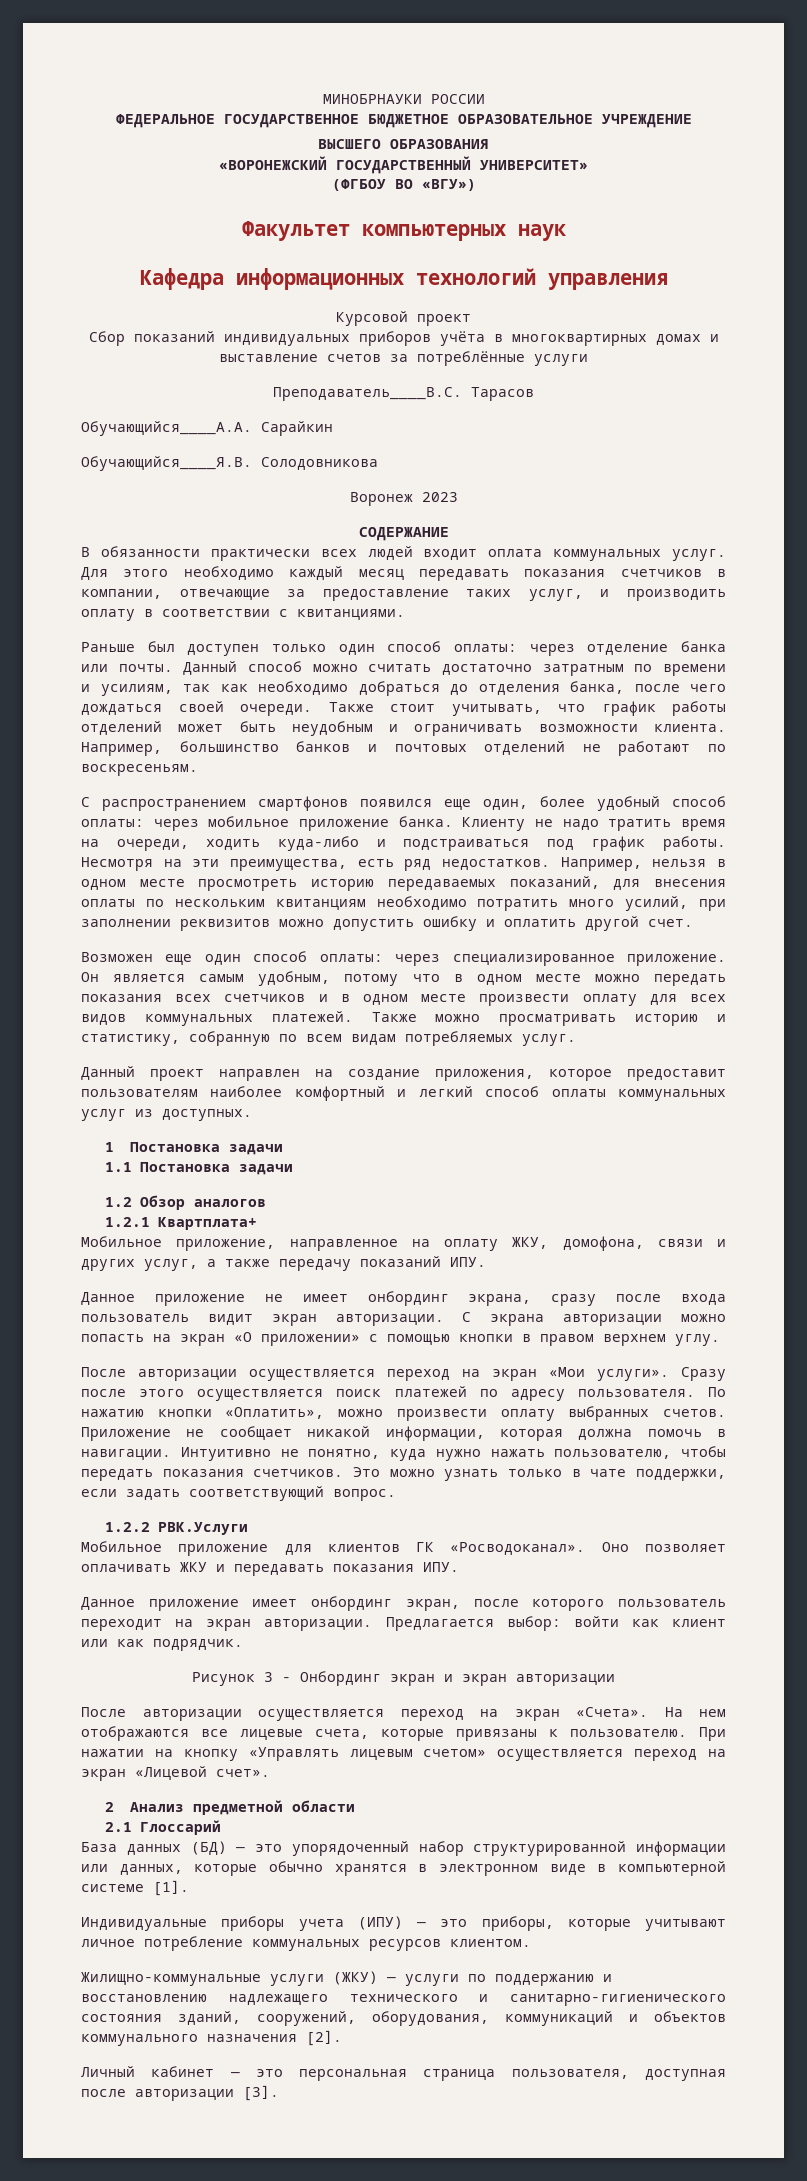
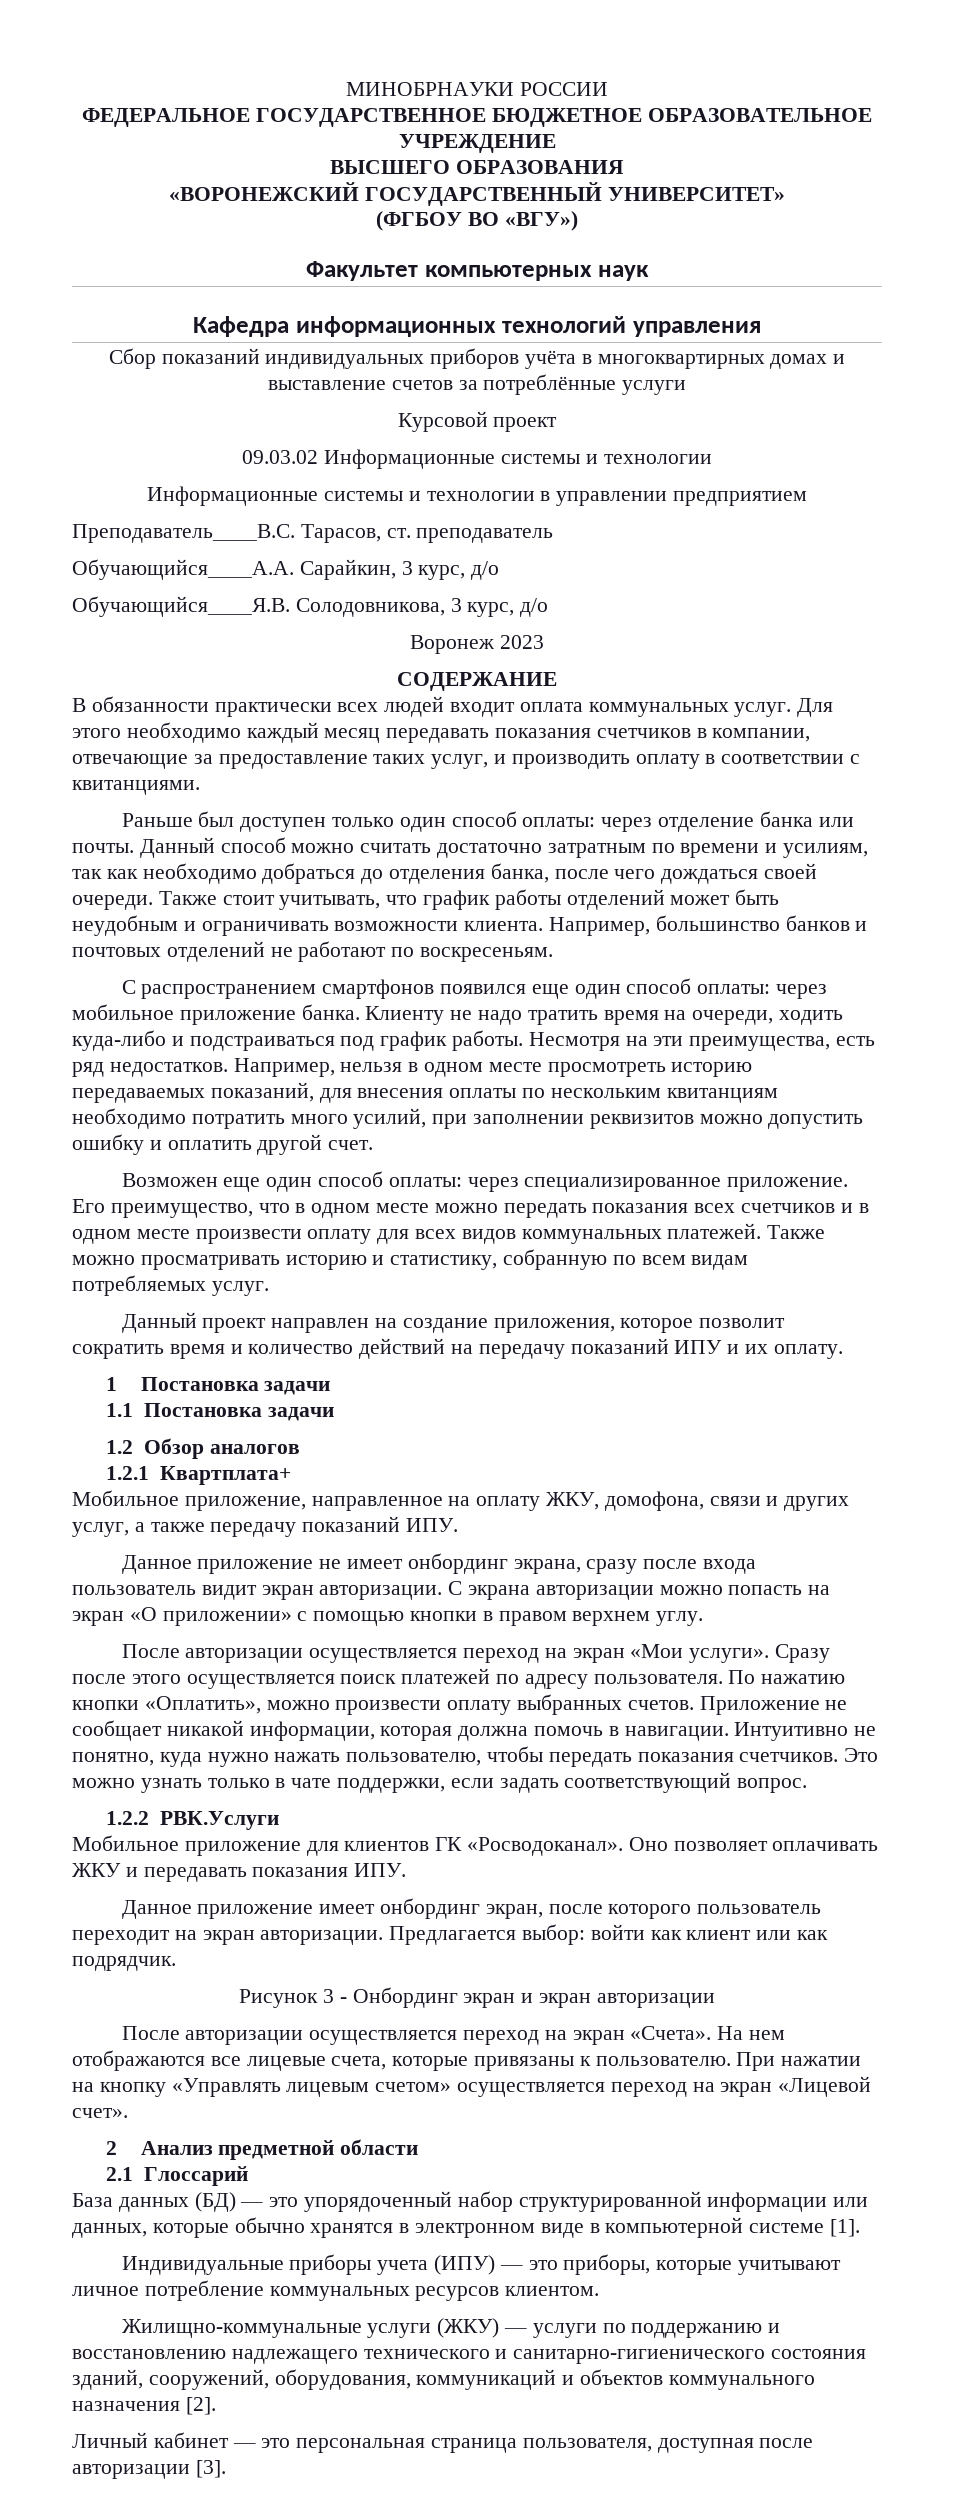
- Курсовой проект
- Преподаватель____В.С. Тарасов
- Обучающийся____А.А. Сарайкин
- Обучающийся____Я.В. Солодовникова
+ Курсовой проект
+ 09.03.02 Информационные системы и технологии
+ Информационные системы и технологии в управлении предприятием
+ Преподаватель____В.С. Тарасов, ст. преподаватель
+ Обучающийся____А.А. Сарайкин, 3 курс, д/о
+ Обучающийся____Я.В. Солодовникова, 3 курс, д/о
- С распространением смартфонов появился еще один, более удобный способ оплаты: через мобильное приложение банка.
+ С распространением смартфонов появился еще один способ оплаты: через мобильное приложение банка.
- Он является самым удобным, потому что в одном месте можно передать показания всех счетчиков и в одном месте произвести оплату для всех видов коммунальных платежей.
+ Его преимущество, что в одном месте можно передать показания всех счетчиков и в одном месте произвести оплату для всех видов коммунальных платежей.
- Данный проект направлен на создание приложения, которое предоставит пользователям наиболее комфортный и легкий способ оплаты коммунальных услуг из доступных.
+ Данный проект направлен на создание приложения, которое позволит сократить время и количество действий на передачу показаний ИПУ и их оплату.

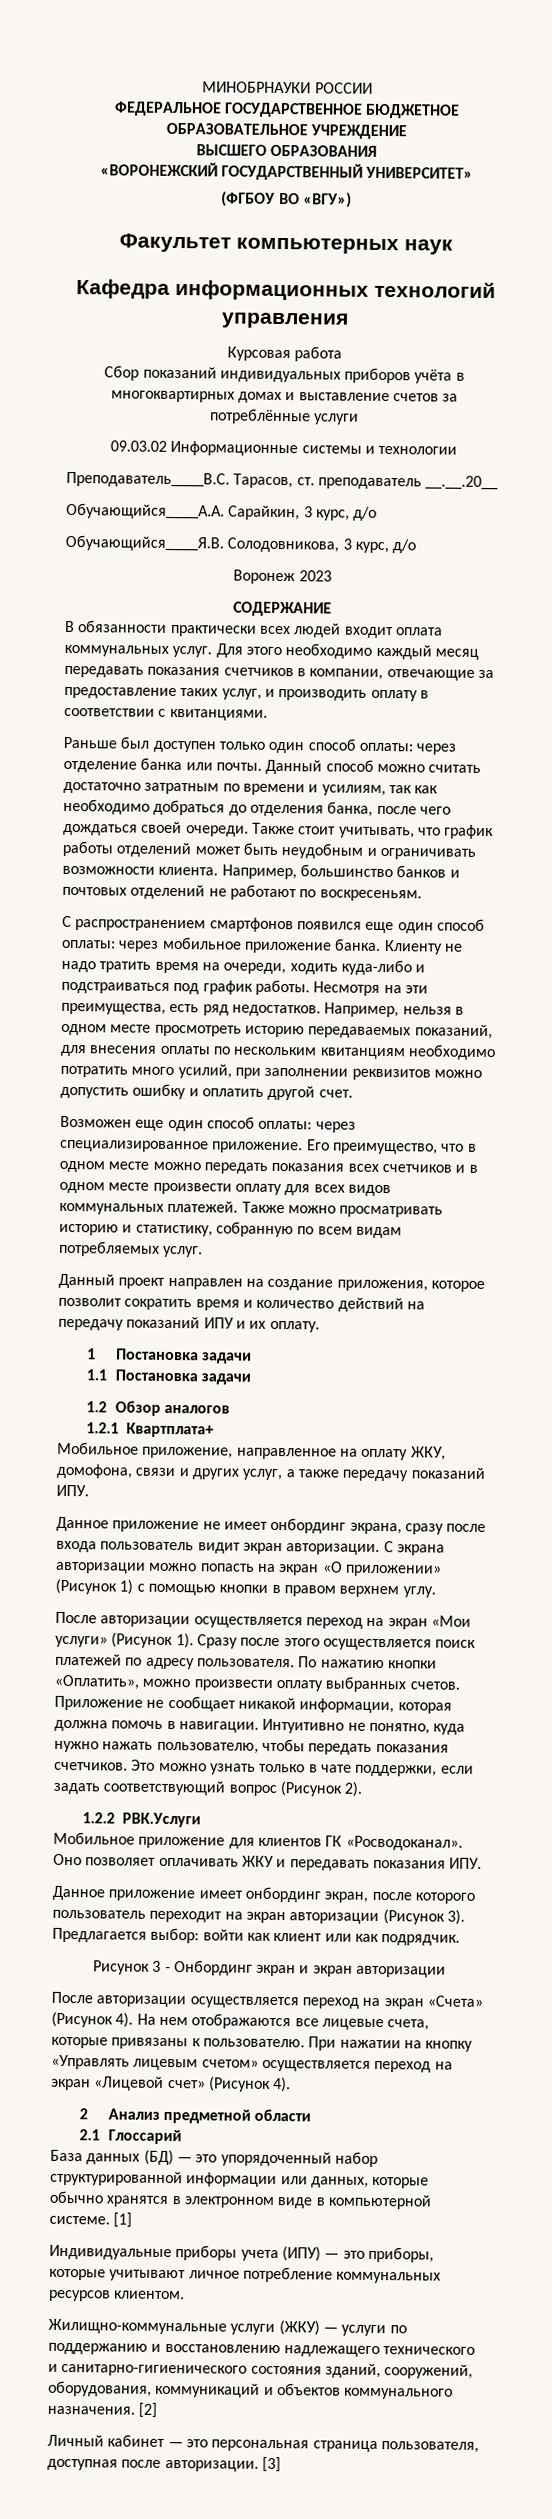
+ Курсовая работа
- Курсовой проект
- Информационные системы и технологии в управлении предприятием
- Преподаватель____В.С. Тарасов, ст. преподаватель
+ Преподаватель____В.С. Тарасов, ст. преподаватель __.__.20__
- С экрана авторизации можно попасть на экран «О приложении» с помощью кнопки в правом верхнем углу.
+ С экрана авторизации можно попасть на экран «О приложении» (Рисунок 1) с помощью кнопки в правом верхнем углу.
- После авторизации осуществляется переход на экран «Мои услуги».
+ После авторизации осуществляется переход на экран «Мои услуги» (Рисунок 1).
- Это можно узнать только в чате поддержки, если задать соответствующий вопрос.
+ Это можно узнать только в чате поддержки, если задать соответствующий вопрос (Рисунок 2).
- Данное приложение имеет онбординг экран, после которого пользователь переходит на экран авторизации.
+ Данное приложение имеет онбординг экран, после которого пользователь переходит на экран авторизации (Рисунок 3).
- После авторизации осуществляется переход на экран «Счета».
+ После авторизации осуществляется переход на экран «Счета» (Рисунок 4).
- При нажатии на кнопку «Управлять лицевым счетом» осуществляется переход на экран «Лицевой счет».
+ При нажатии на кнопку «Управлять лицевым счетом» осуществляется переход на экран «Лицевой счет» (Рисунок 4).
- База данных (БД) — это упорядоченный набор структурированной информации или данных, которые обычно хранятся в электронном виде в компьютерной системе [1].
+ База данных (БД) — это упорядоченный набор структурированной информации или данных, которые обычно хранятся в электронном виде в компьютерной системе. [1]
- Жилищно-коммунальные услуги (ЖКУ) — услуги по поддержанию и восстановлению надлежащего технического и санитарно-гигиенического состояния зданий, сооружений, оборудования, коммуникаций и объектов коммунального назначения [2].
+ Жилищно-коммунальные услуги (ЖКУ) — услуги по поддержанию и восстановлению надлежащего технического и санитарно-гигиенического состояния зданий, сооружений, оборудования, коммуникаций и объектов коммунального назначения. [2]
- Личный кабинет — это персональная страница пользователя, доступная после авторизации [3].
+ Личный кабинет — это персональная страница пользователя, доступная после авторизации. [3]

